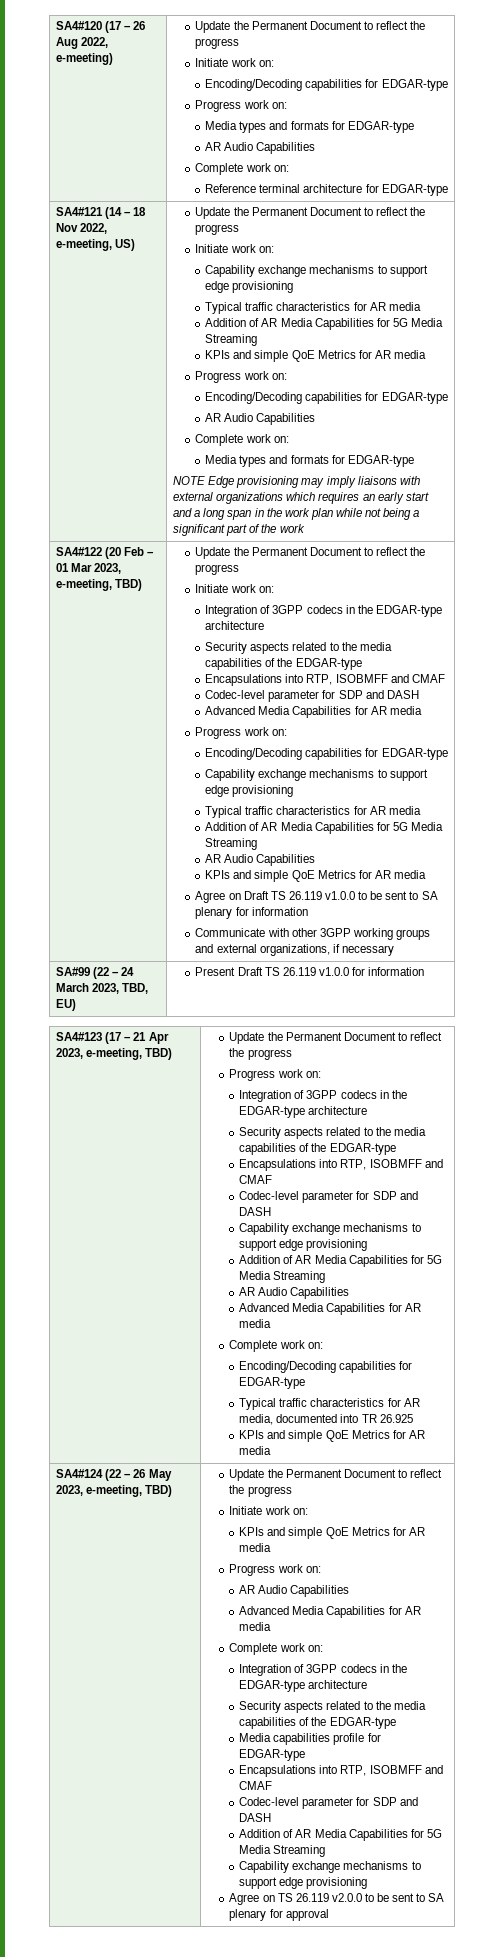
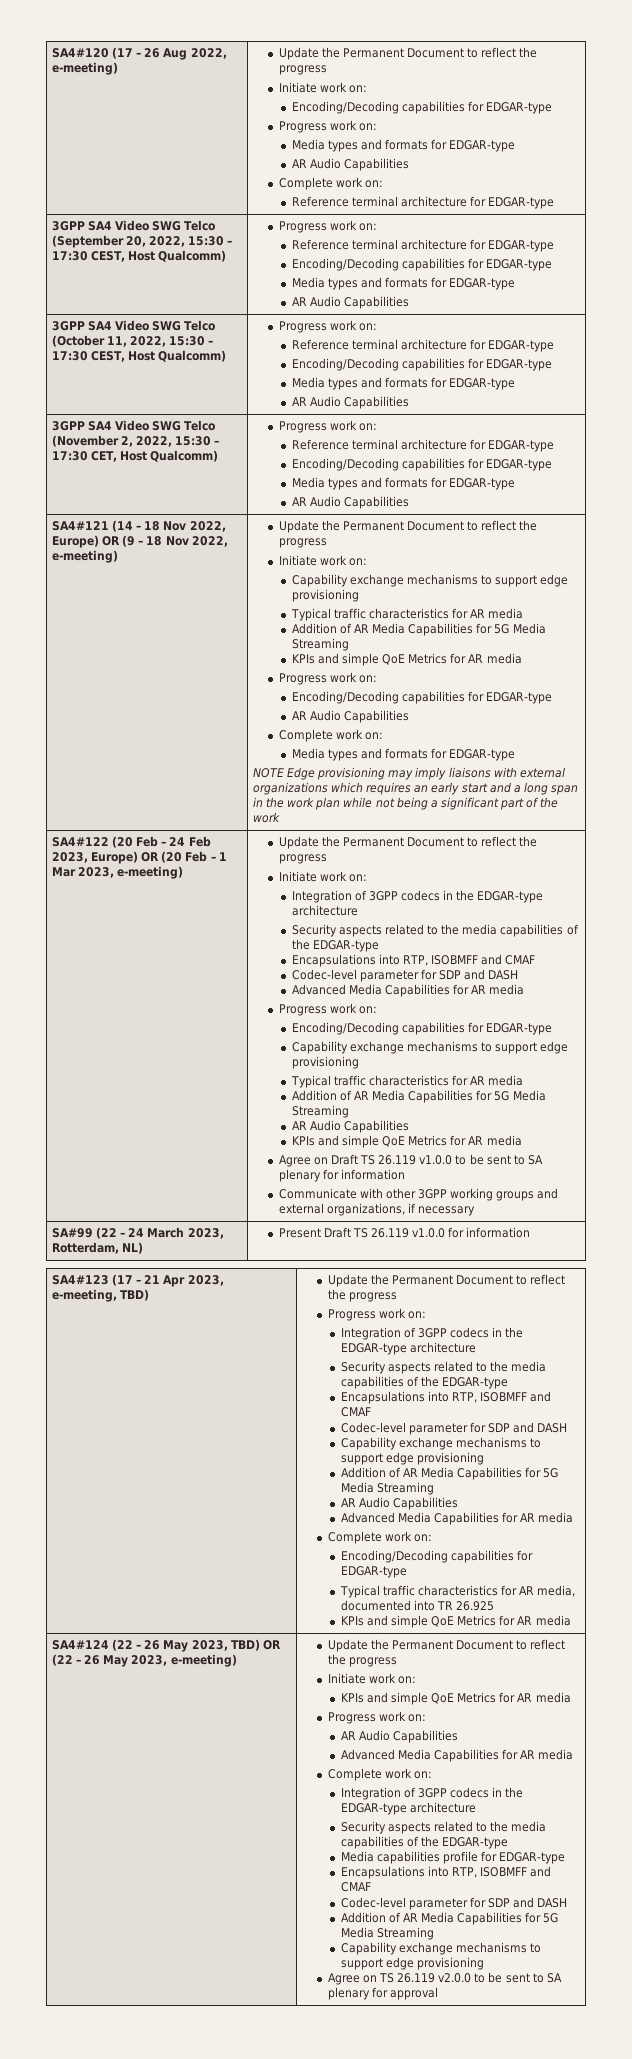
+ 3GPP SA4 Video SWG Telco (September 20, 2022, 15:30 – 17:30 CEST, Host Qualcomm) | Progress work on:
+ Reference terminal architecture for EDGAR-type
+ Encoding/Decoding capabilities for EDGAR-type
+ Media types and formats for EDGAR-type
+ AR Audio Capabilities
+ 3GPP SA4 Video SWG Telco (October 11, 2022, 15:30 – 17:30 CEST, Host Qualcomm) | Progress work on:
+ Reference terminal architecture for EDGAR-type
+ Encoding/Decoding capabilities for EDGAR-type
+ Media types and formats for EDGAR-type
+ AR Audio Capabilities
+ 3GPP SA4 Video SWG Telco (November 2, 2022, 15:30 – 17:30 CET, Host Qualcomm) | Progress work on:
+ Reference terminal architecture for EDGAR-type
+ Encoding/Decoding capabilities for EDGAR-type
+ Media types and formats for EDGAR-type
+ AR Audio Capabilities
- SA4#121 (14 – 18 Nov 2022, e-meeting, US)
+ SA4#121 (14 – 18 Nov 2022, Europe) OR (9 – 18 Nov 2022, e-meeting)
- SA4#122 (20 Feb – 01 Mar 2023, e-meeting, TBD)
+ SA4#122 (20 Feb – 24 Feb 2023, Europe) OR (20 Feb – 1 Mar 2023, e-meeting)
- SA#99 (22 – 24 March 2023, TBD, EU) | Present Draft TS 26.119 v1.0.0 for information
+ SA#99 (22 – 24 March 2023, Rotterdam, NL) | Present Draft TS 26.119 v1.0.0 for information
- SA4#124 (22 – 26 May 2023, e-meeting, TBD)
+ SA4#124 (22 – 26 May 2023, TBD) OR (22 – 26 May 2023, e-meeting)

